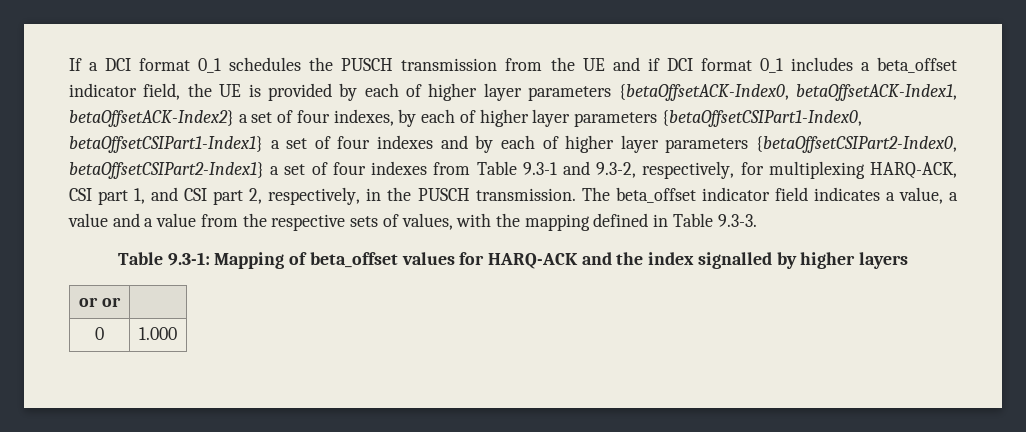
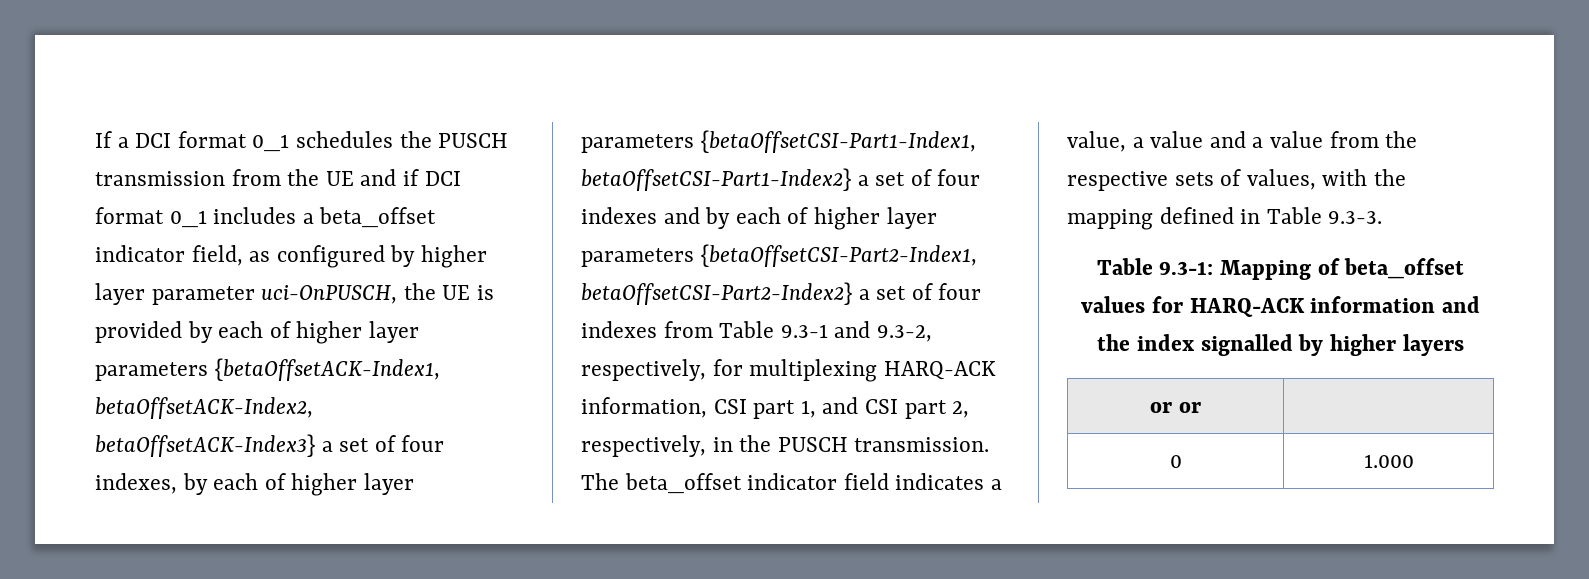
- If a DCI format 0_1 schedules the PUSCH transmission from the UE and if DCI format 0_1 includes a beta_offset indicator field, the UE is provided by each of higher layer parameters {betaOffsetACK-Index0, betaOffsetACK-Index1, betaOffsetACK-Index2} a set of four indexes, by each of higher layer parameters {betaOffsetCSIPart1-Index0, betaOffsetCSIPart1-Index1} a set of four indexes and by each of higher layer parameters {betaOffsetCSIPart2-Index0, betaOffsetCSIPart2-Index1} a set of four indexes from Table 9.3-1 and 9.3-2, respectively, for multiplexing HARQ-ACK, CSI part 1, and CSI part 2, respectively, in the PUSCH transmission.
+ If a DCI format 0_1 schedules the PUSCH transmission from the UE and if DCI format 0_1 includes a beta_offset indicator field, as configured by higher layer parameter uci-OnPUSCH, the UE is provided by each of higher layer parameters {betaOffsetACK-Index1, betaOffsetACK-Index2, betaOffsetACK-Index3} a set of four indexes, by each of higher layer parameters {betaOffsetCSI-Part1-Index1, betaOffsetCSI-Part1-Index2} a set of four indexes and by each of higher layer parameters {betaOffsetCSI-Part2-Index1, betaOffsetCSI-Part2-Index2} a set of four indexes from Table 9.3-1 and 9.3-2, respectively, for multiplexing HARQ-ACK information, CSI part 1, and CSI part 2, respectively, in the PUSCH transmission.
- Table 9.3-1: Mapping of beta_offset values for HARQ-ACK and the index signalled by higher layers
+ Table 9.3-1: Mapping of beta_offset values for HARQ-ACK information and the index signalled by higher layers

